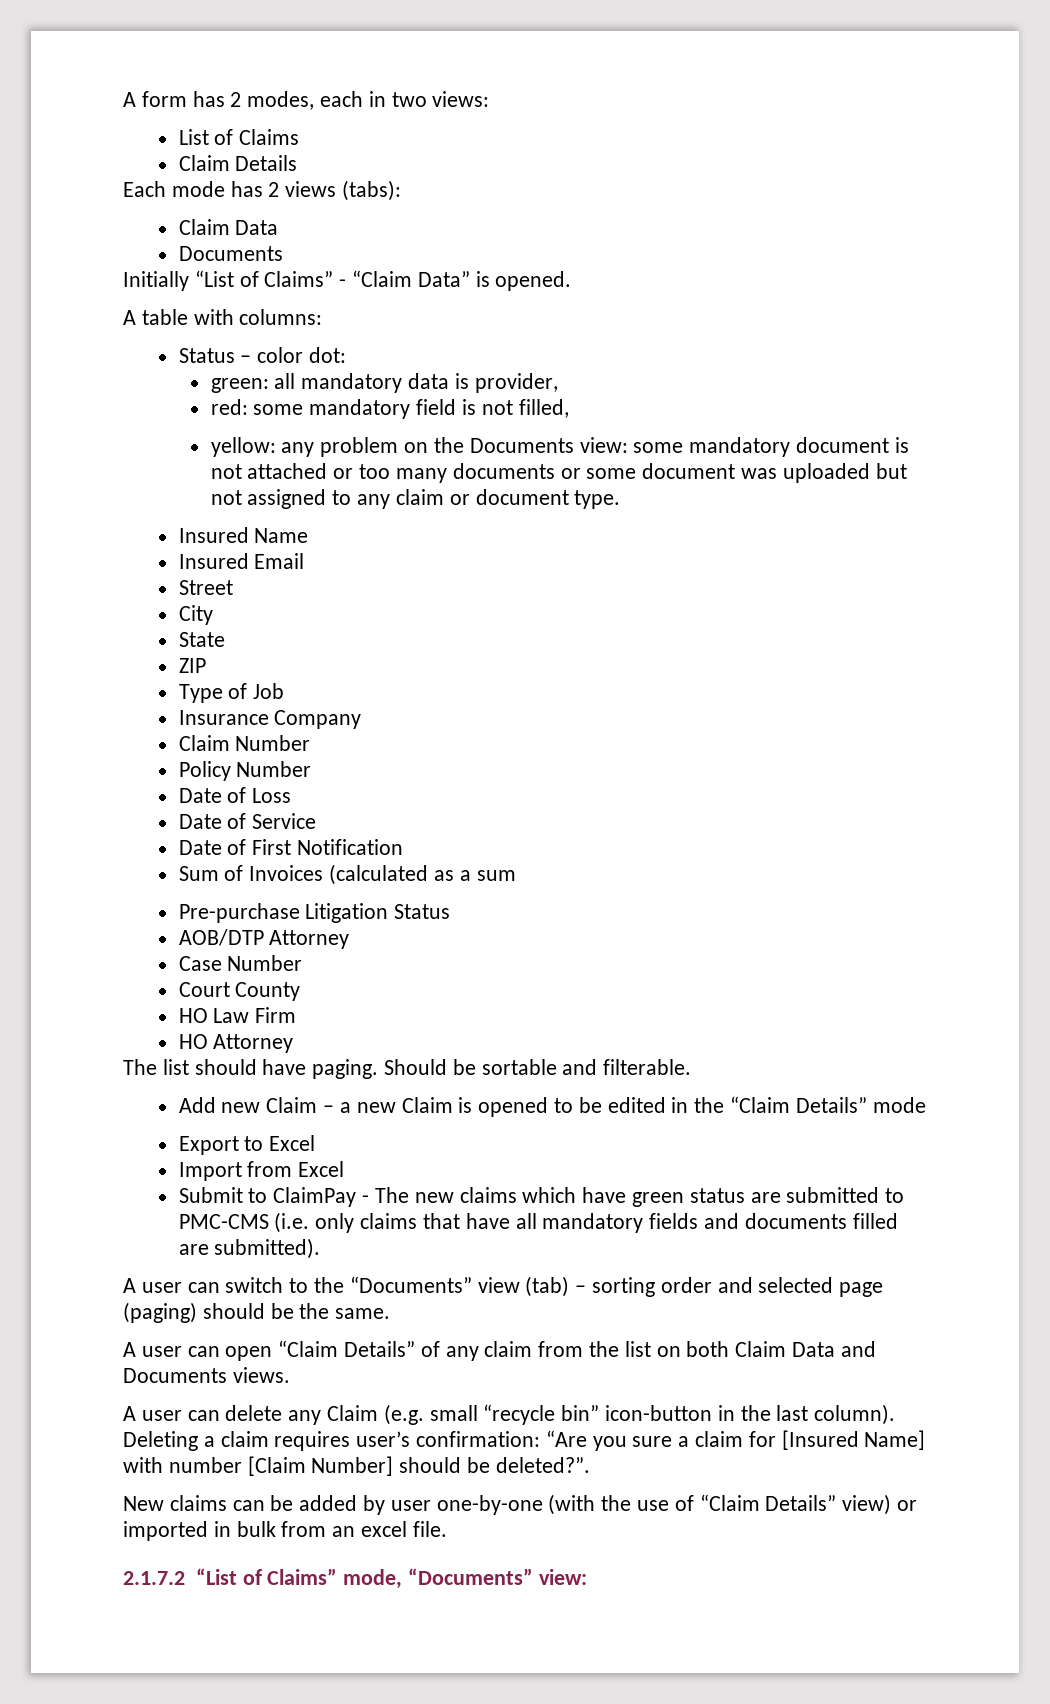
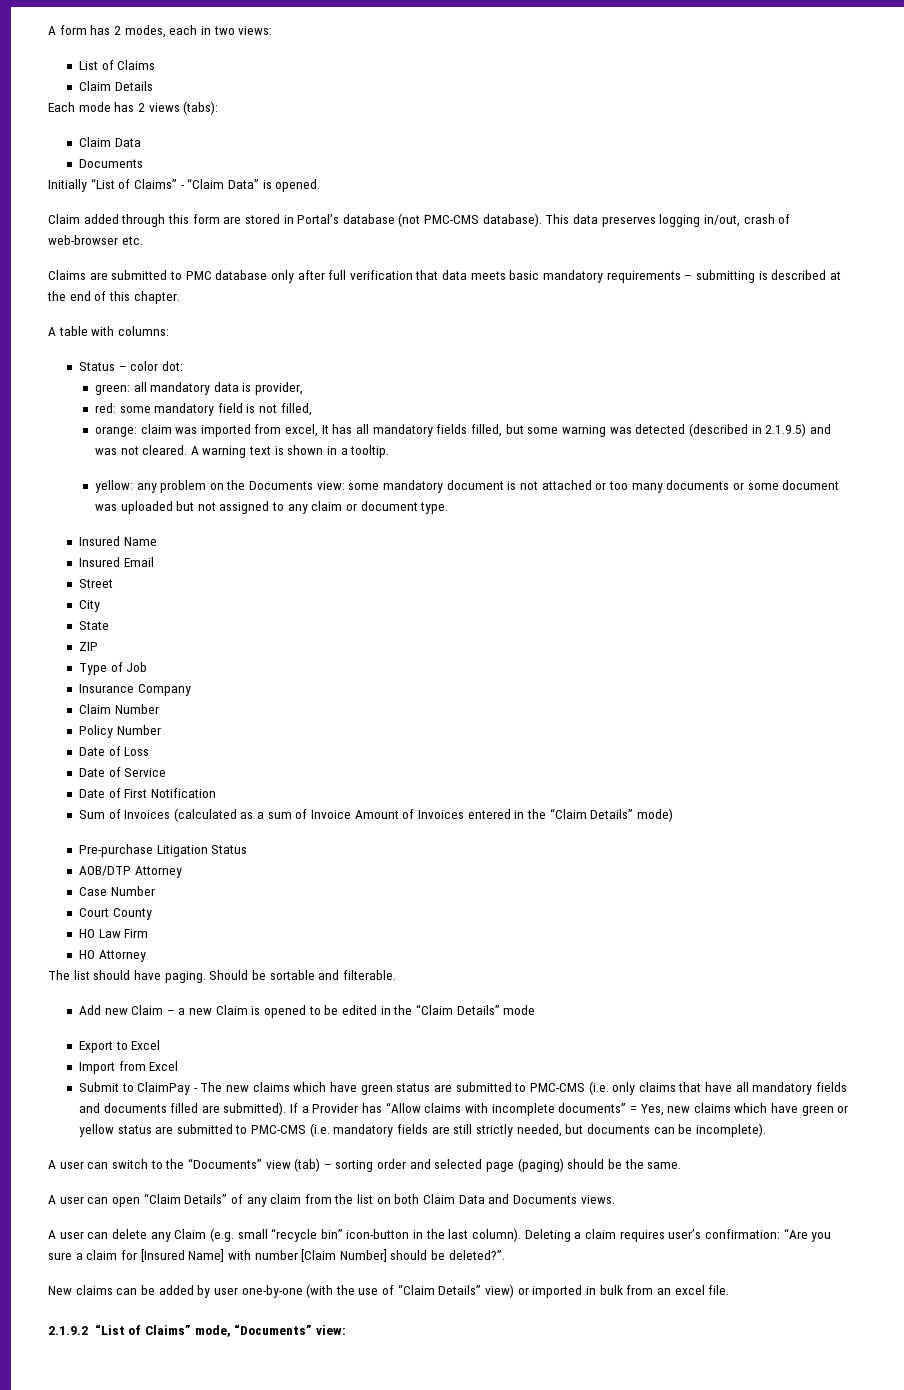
+ Claim added through this form are stored in Portal’s database (not PMC-CMS database). This data preserves logging in/out, crash of web-browser etc.
+ Claims are submitted to PMC database only after full verification that data meets basic mandatory requirements – submitting is described at the end of this chapter.
+ orange: claim was imported from excel, It has all mandatory fields filled, but some warning was detected (described in 2.1.9.5) and was not cleared. A warning text is shown in a tooltip.
- Sum of Invoices (calculated as a sum
+ Sum of Invoices (calculated as a sum of Invoice Amount of Invoices entered in the “Claim Details” mode)
+ If a Provider has “Allow claims with incomplete documents” = Yes, new claims which have green or yellow status are submitted to PMC-CMS (i.e. mandatory fields are still strictly needed, but documents can be incomplete).
- 2.1.7.2 “List of Claims” mode, “Documents” view:
+ 2.1.9.2 “List of Claims” mode, “Documents” view:

